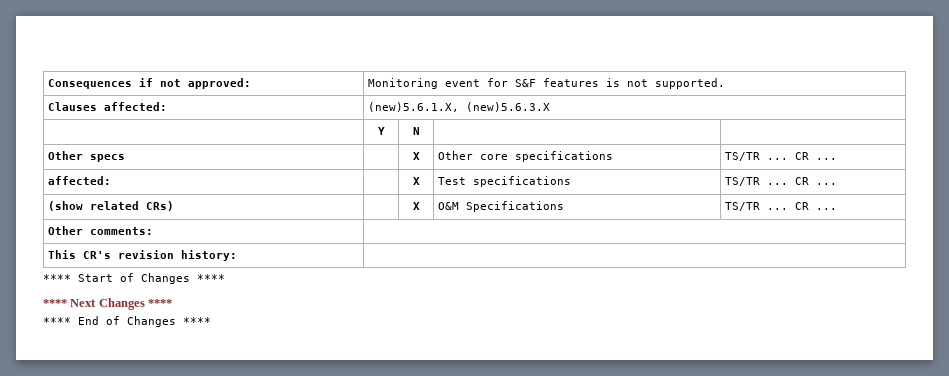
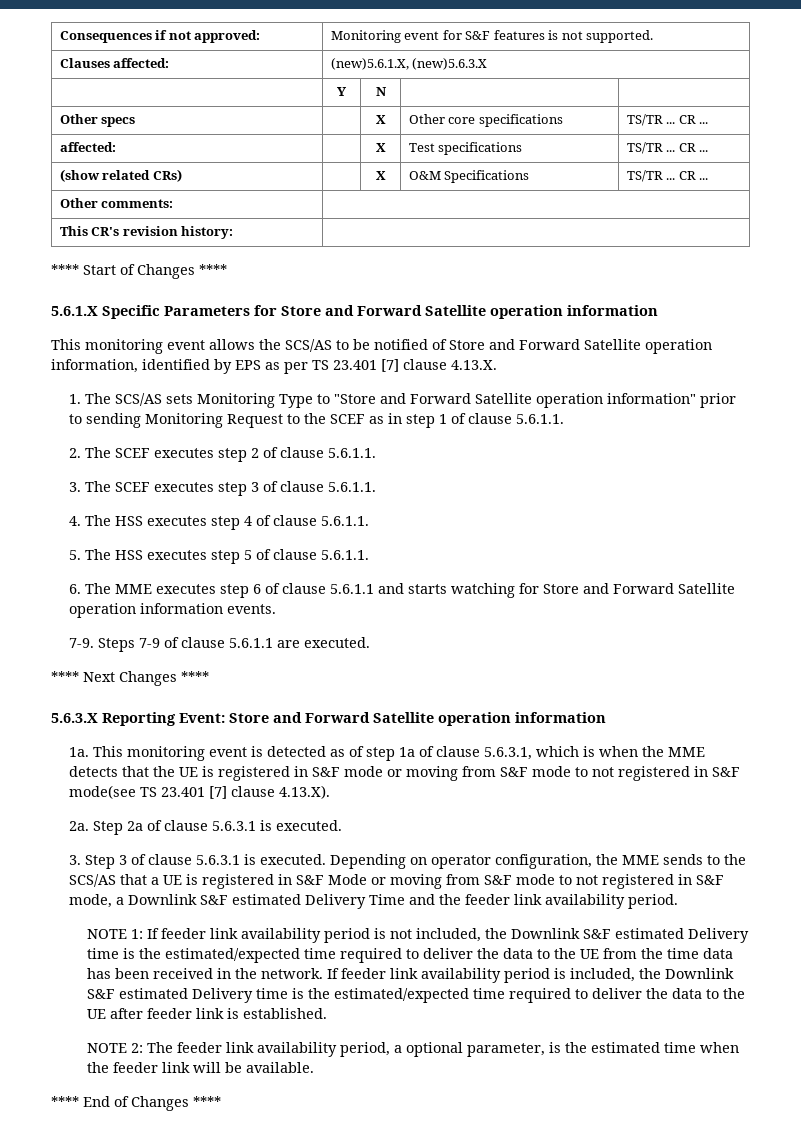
+ 5.6.1.X Specific Parameters for Store and Forward Satellite operation information
+ This monitoring event allows the SCS/AS to be notified of Store and Forward Satellite operation information, identified by EPS as per TS 23.401 [7] clause 4.13.X.
+ 1. The SCS/AS sets Monitoring Type to "Store and Forward Satellite operation information" prior to sending Monitoring Request to the SCEF as in step 1 of clause 5.6.1.1.
+ 2. The SCEF executes step 2 of clause 5.6.1.1.
+ 3. The SCEF executes step 3 of clause 5.6.1.1.
+ 4. The HSS executes step 4 of clause 5.6.1.1.
+ 5. The HSS executes step 5 of clause 5.6.1.1.
+ 6. The MME executes step 6 of clause 5.6.1.1 and starts watching for Store and Forward Satellite operation information events.
+ 7-9. Steps 7-9 of clause 5.6.1.1 are executed.
  **** Next Changes ****
+ 5.6.3.X Reporting Event: Store and Forward Satellite operation information
+ 1a. This monitoring event is detected as of step 1a of clause 5.6.3.1, which is when the MME detects that the UE is registered in S&F mode or moving from S&F mode to not registered in S&F mode(see TS 23.401 [7] clause 4.13.X).
+ 2a. Step 2a of clause 5.6.3.1 is executed.
+ 3. Step 3 of clause 5.6.3.1 is executed. Depending on operator configuration, the MME sends to the SCS/AS that a UE is registered in S&F Mode or moving from S&F mode to not registered in S&F mode, a Downlink S&F estimated Delivery Time and the feeder link availability period.
+ NOTE 1: If feeder link availability period is not included, the Downlink S&F estimated Delivery time is the estimated/expected time required to deliver the data to the UE from the time data has been received in the network. If feeder link availability period is included, the Downlink S&F estimated Delivery time is the estimated/expected time required to deliver the data to the UE after feeder link is established.
+ NOTE 2: The feeder link availability period, a optional parameter, is the estimated time when the feeder link will be available.

